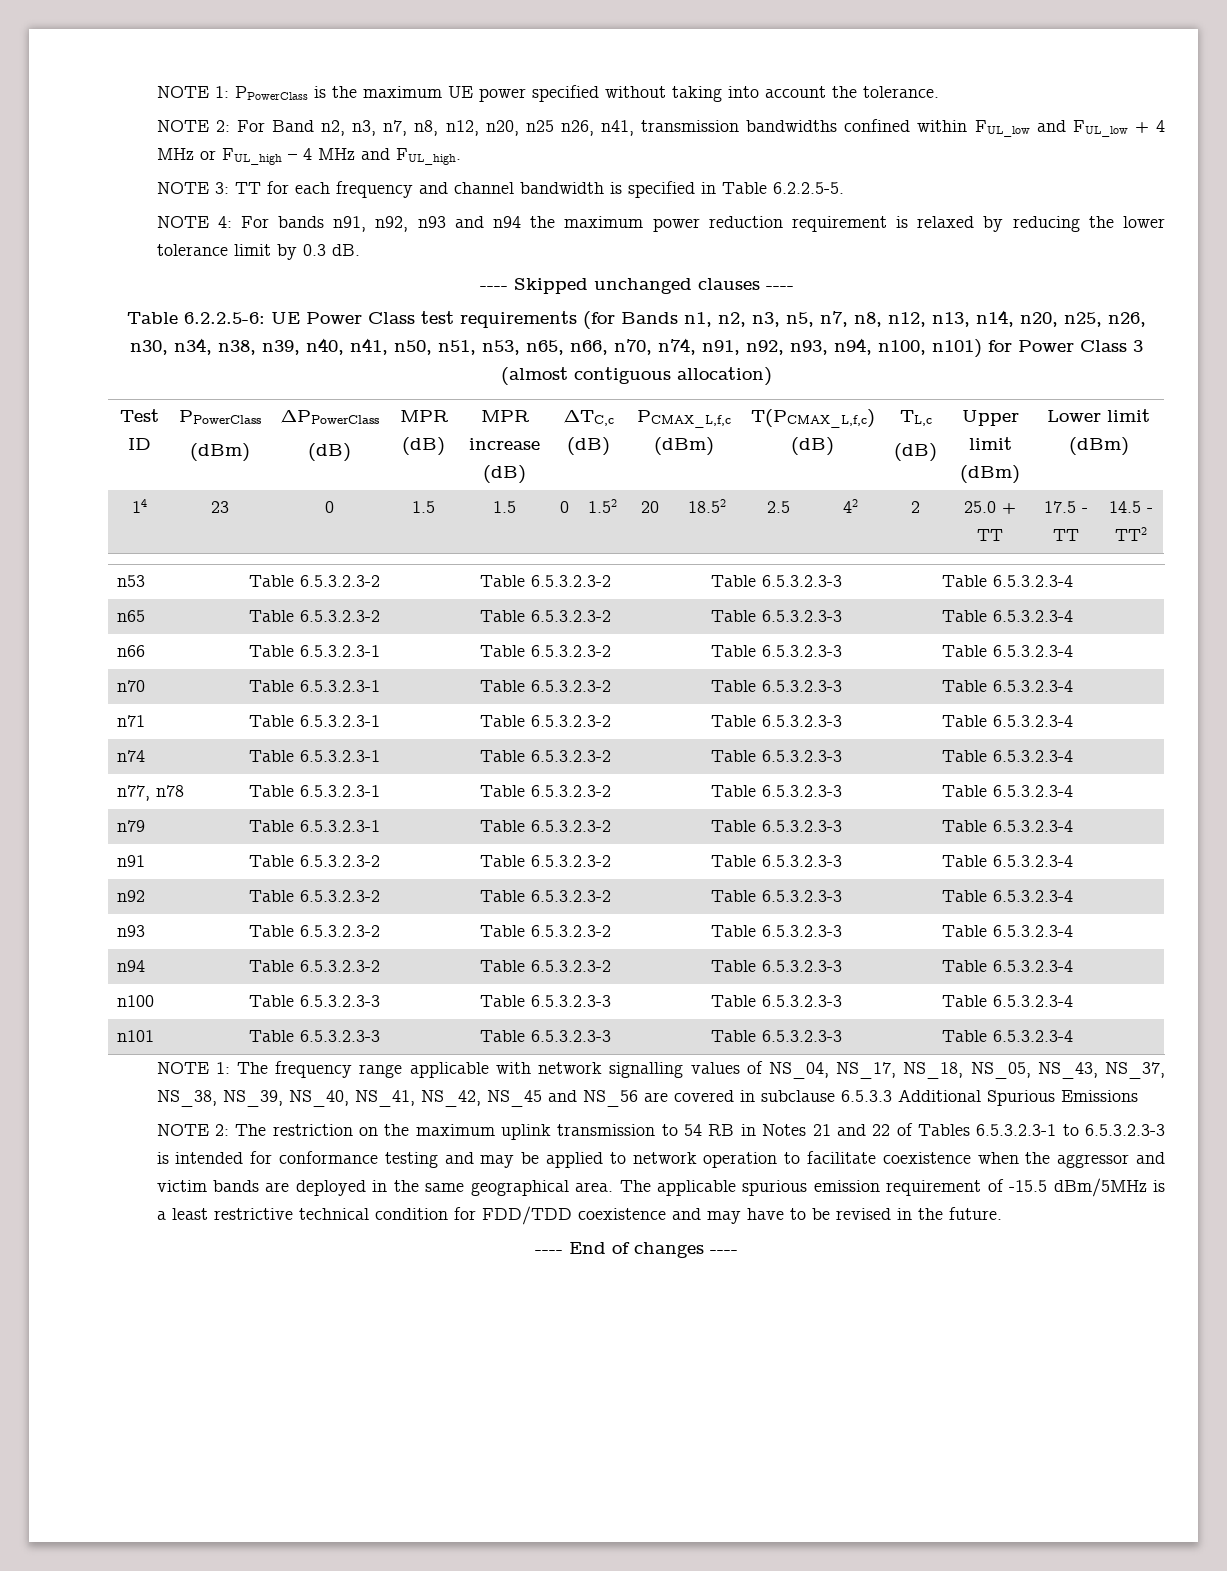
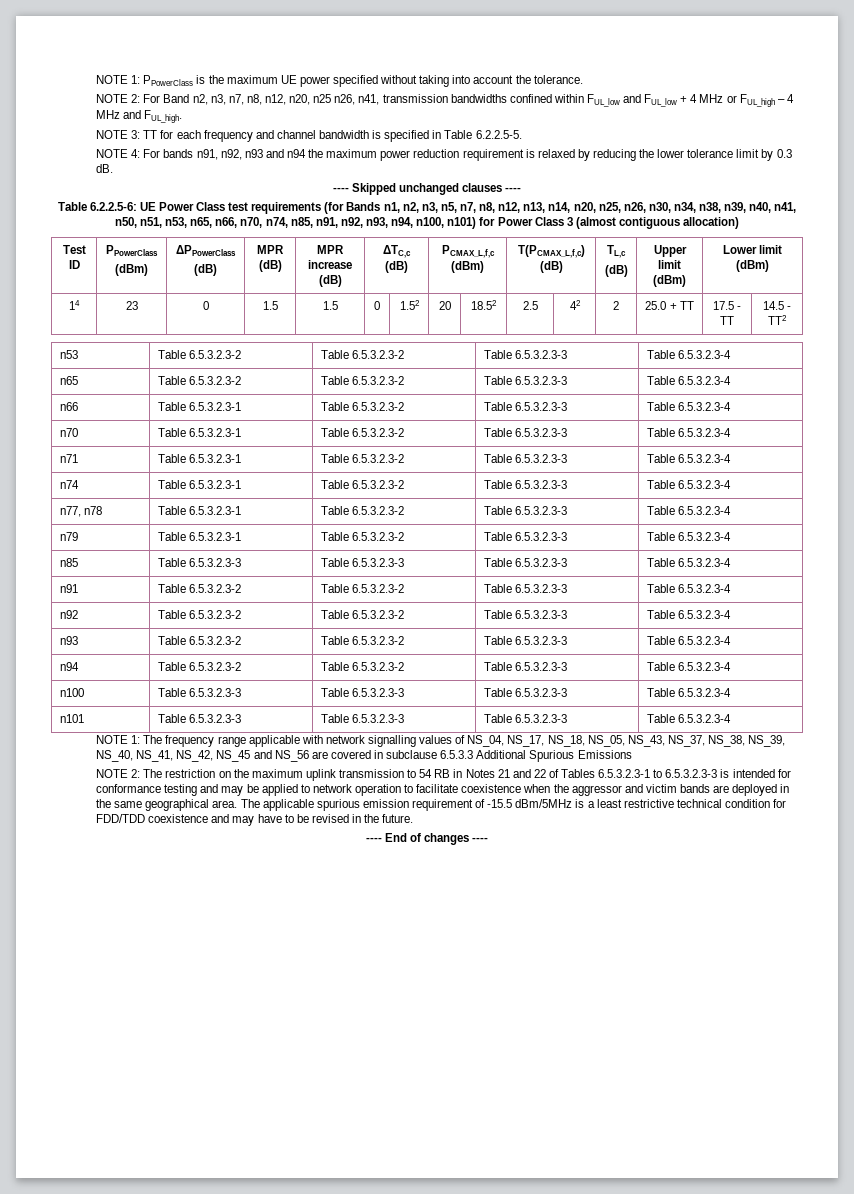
- Table 6.2.2.5-6: UE Power Class test requirements (for Bands n1, n2, n3, n5, n7, n8, n12, n13, n14, n20, n25, n26, n30, n34, n38, n39, n40, n41, n50, n51, n53, n65, n66, n70, n74, n91, n92, n93, n94, n100, n101) for Power Class 3 (almost contiguous allocation)
+ Table 6.2.2.5-6: UE Power Class test requirements (for Bands n1, n2, n3, n5, n7, n8, n12, n13, n14, n20, n25, n26, n30, n34, n38, n39, n40, n41, n50, n51, n53, n65, n66, n70, n74, n85, n91, n92, n93, n94, n100, n101) for Power Class 3 (almost contiguous allocation)
+ n85 | Table 6.5.3.2.3-3 | Table 6.5.3.2.3-3 | Table 6.5.3.2.3-3 | Table 6.5.3.2.3-4

